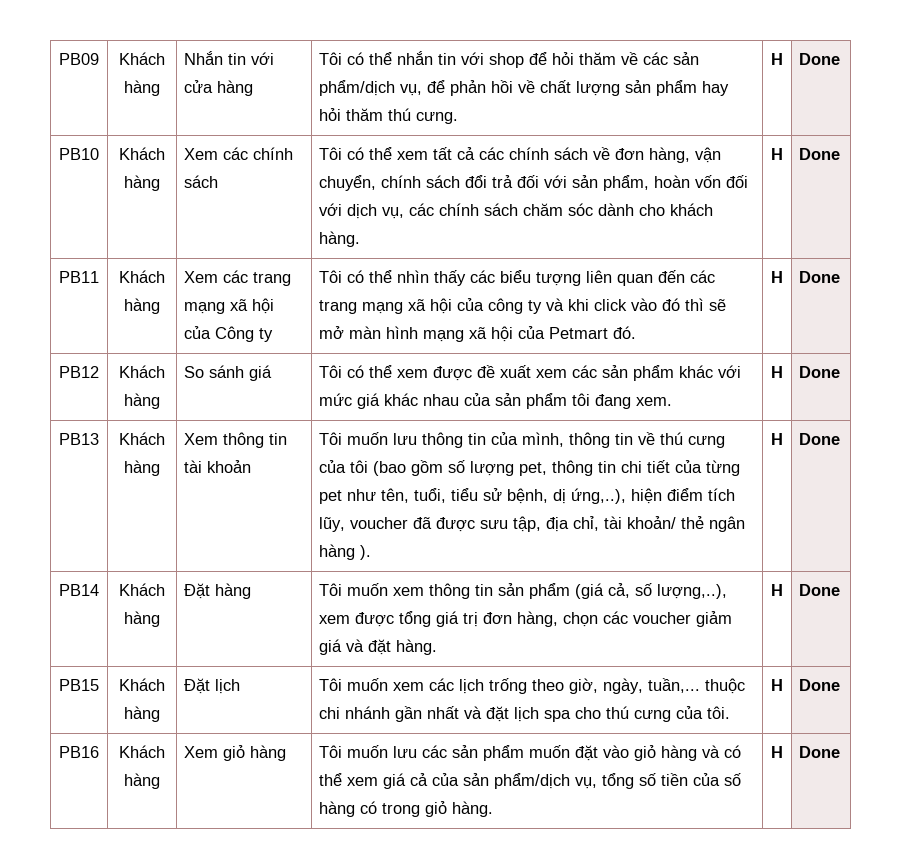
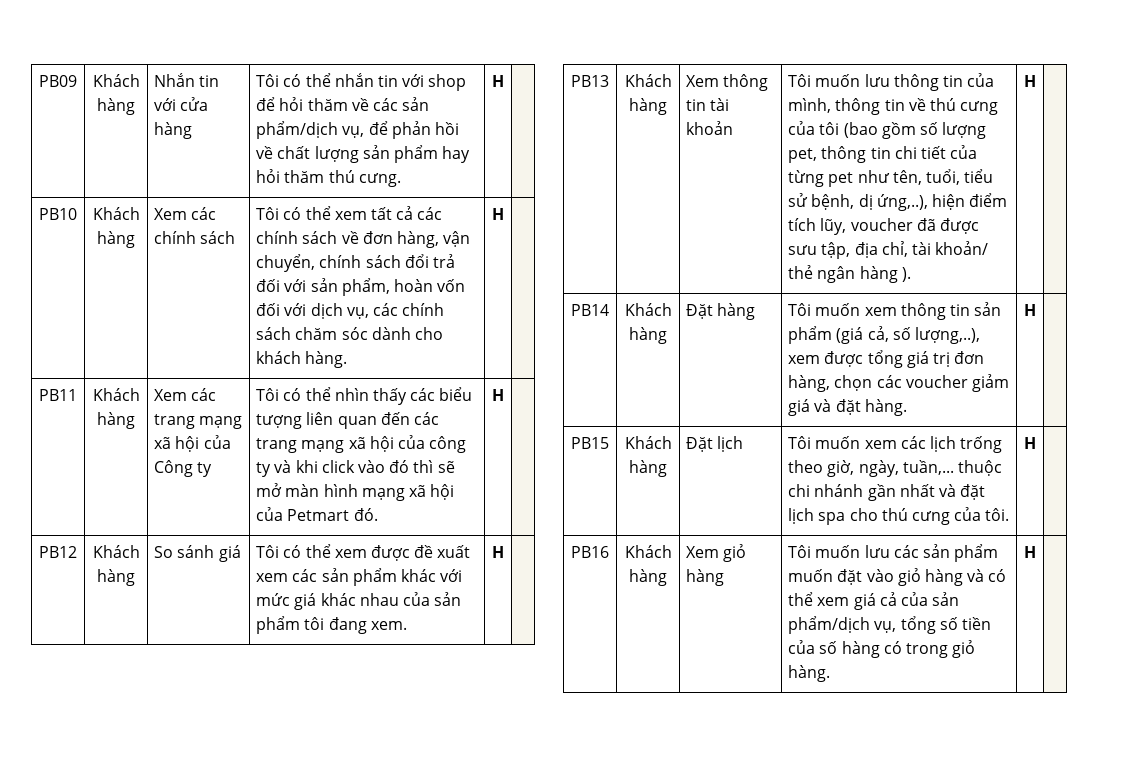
- PB09 | Khách hàng | Nhắn tin với cửa hàng | Tôi có thể nhắn tin với shop để hỏi thăm về các sản phẩm/dịch vụ, để phản hồi về chất lượng sản phẩm hay hỏi thăm thú cưng. | H | Done
+ PB09 | Khách hàng | Nhắn tin với cửa hàng | Tôi có thể nhắn tin với shop để hỏi thăm về các sản phẩm/dịch vụ, để phản hồi về chất lượng sản phẩm hay hỏi thăm thú cưng. | H |
- Tôi có thể xem tất cả các chính sách về đơn hàng, vận chuyển, chính sách đổi trả đối với sản phẩm, hoàn vốn đối với dịch vụ, các chính sách chăm sóc dành cho khách hàng. | H | Done
+ Tôi có thể xem tất cả các chính sách về đơn hàng, vận chuyển, chính sách đổi trả đối với sản phẩm, hoàn vốn đối với dịch vụ, các chính sách chăm sóc dành cho khách hàng. | H
- Tôi có thể nhìn thấy các biểu tượng liên quan đến các trang mạng xã hội của công ty và khi click vào đó thì sẽ mở màn hình mạng xã hội của Petmart đó. | H | Done
+ Tôi có thể nhìn thấy các biểu tượng liên quan đến các trang mạng xã hội của công ty và khi click vào đó thì sẽ mở màn hình mạng xã hội của Petmart đó. | H
- PB12 | Khách hàng | So sánh giá | Tôi có thể xem được đề xuất xem các sản phẩm khác với mức giá khác nhau của sản phẩm tôi đang xem. | H | Done
+ PB12 | Khách hàng | So sánh giá | Tôi có thể xem được đề xuất xem các sản phẩm khác với mức giá khác nhau của sản phẩm tôi đang xem. | H |
- Tôi muốn lưu thông tin của mình, thông tin về thú cưng của tôi (bao gồm số lượng pet, thông tin chi tiết của từng pet như tên, tuổi, tiểu sử bệnh, dị ứng,..), hiện điểm tích lũy, voucher đã được sưu tập, địa chỉ, tài khoản/ thẻ ngân hàng ). | H | Done
+ Tôi muốn lưu thông tin của mình, thông tin về thú cưng của tôi (bao gồm số lượng pet, thông tin chi tiết của từng pet như tên, tuổi, tiểu sử bệnh, dị ứng,..), hiện điểm tích lũy, voucher đã được sưu tập, địa chỉ, tài khoản/ thẻ ngân hàng ). | H
- PB14 | Khách hàng | Đặt hàng | Tôi muốn xem thông tin sản phẩm (giá cả, số lượng,..), xem được tổng giá trị đơn hàng, chọn các voucher giảm giá và đặt hàng. | H | Done
+ PB14 | Khách hàng | Đặt hàng | Tôi muốn xem thông tin sản phẩm (giá cả, số lượng,..), xem được tổng giá trị đơn hàng, chọn các voucher giảm giá và đặt hàng. | H |
- PB15 | Khách hàng | Đặt lịch | Tôi muốn xem các lịch trống theo giờ, ngày, tuần,... thuộc chi nhánh gần nhất và đặt lịch spa cho thú cưng của tôi. | H | Done
+ PB15 | Khách hàng | Đặt lịch | Tôi muốn xem các lịch trống theo giờ, ngày, tuần,... thuộc chi nhánh gần nhất và đặt lịch spa cho thú cưng của tôi. | H |
- PB16 | Khách hàng | Xem giỏ hàng | Tôi muốn lưu các sản phẩm muốn đặt vào giỏ hàng và có thể xem giá cả của sản phẩm/dịch vụ, tổng số tiền của số hàng có trong giỏ hàng. | H | Done
+ PB16 | Khách hàng | Xem giỏ hàng | Tôi muốn lưu các sản phẩm muốn đặt vào giỏ hàng và có thể xem giá cả của sản phẩm/dịch vụ, tổng số tiền của số hàng có trong giỏ hàng. | H |

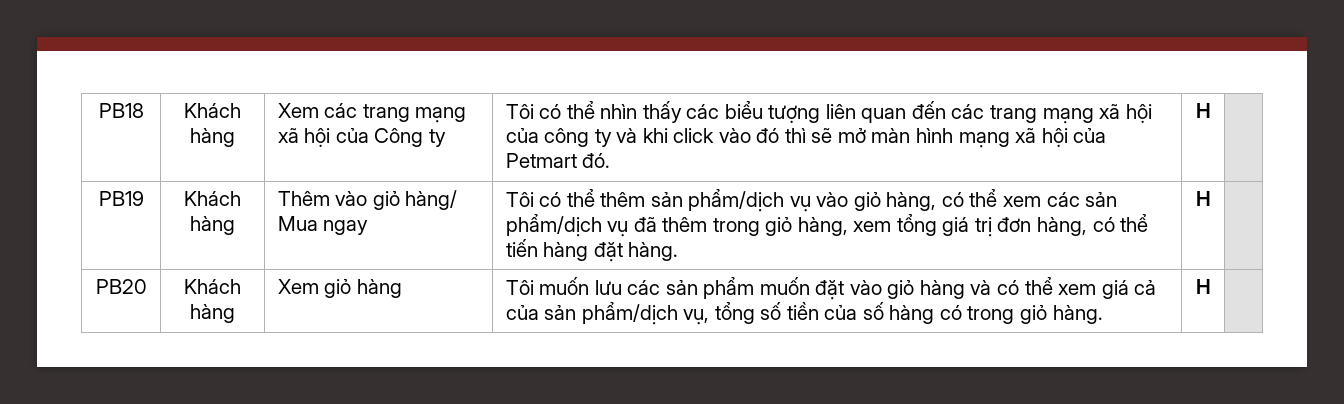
- PB09 | Khách hàng | Nhắn tin với cửa hàng | Tôi có thể nhắn tin với shop để hỏi thăm về các sản phẩm/dịch vụ, để phản hồi về chất lượng sản phẩm hay hỏi thăm thú cưng. | H |
- PB10 | Khách hàng | Xem các chính sách | Tôi có thể xem tất cả các chính sách về đơn hàng, vận chuyển, chính sách đổi trả đối với sản phẩm, hoàn vốn đối với dịch vụ, các chính sách chăm sóc dành cho khách hàng. | H |
- PB11
+ PB18
- PB12 | Khách hàng | So sánh giá | Tôi có thể xem được đề xuất xem các sản phẩm khác với mức giá khác nhau của sản phẩm tôi đang xem. | H |
- PB13 | Khách hàng | Xem thông tin tài khoản | Tôi muốn lưu thông tin của mình, thông tin về thú cưng của tôi (bao gồm số lượng pet, thông tin chi tiết của từng pet như tên, tuổi, tiểu sử bệnh, dị ứng,..), hiện điểm tích lũy, voucher đã được sưu tập, địa chỉ, tài khoản/ thẻ ngân hàng ). | H |
- PB14 | Khách hàng | Đặt hàng | Tôi muốn xem thông tin sản phẩm (giá cả, số lượng,..), xem được tổng giá trị đơn hàng, chọn các voucher giảm giá và đặt hàng. | H |
- PB15 | Khách hàng | Đặt lịch | Tôi muốn xem các lịch trống theo giờ, ngày, tuần,... thuộc chi nhánh gần nhất và đặt lịch spa cho thú cưng của tôi. | H |
- PB16 | Khách hàng | Xem giỏ hàng | Tôi muốn lưu các sản phẩm muốn đặt vào giỏ hàng và có thể xem giá cả của sản phẩm/dịch vụ, tổng số tiền của số hàng có trong giỏ hàng. | H |
+ PB19 | Khách hàng | Thêm vào giỏ hàng/ Mua ngay | Tôi có thể thêm sản phẩm/dịch vụ vào giỏ hàng, có thể xem các sản phẩm/dịch vụ đã thêm trong giỏ hàng, xem tổng giá trị đơn hàng, có thể tiến hàng đặt hàng. | H |
+ PB20 | Khách hàng | Xem giỏ hàng | Tôi muốn lưu các sản phẩm muốn đặt vào giỏ hàng và có thể xem giá cả của sản phẩm/dịch vụ, tổng số tiền của số hàng có trong giỏ hàng. | H |

